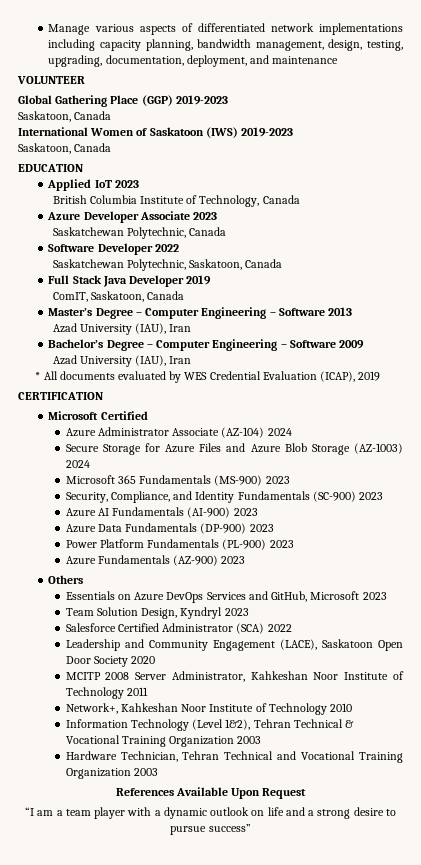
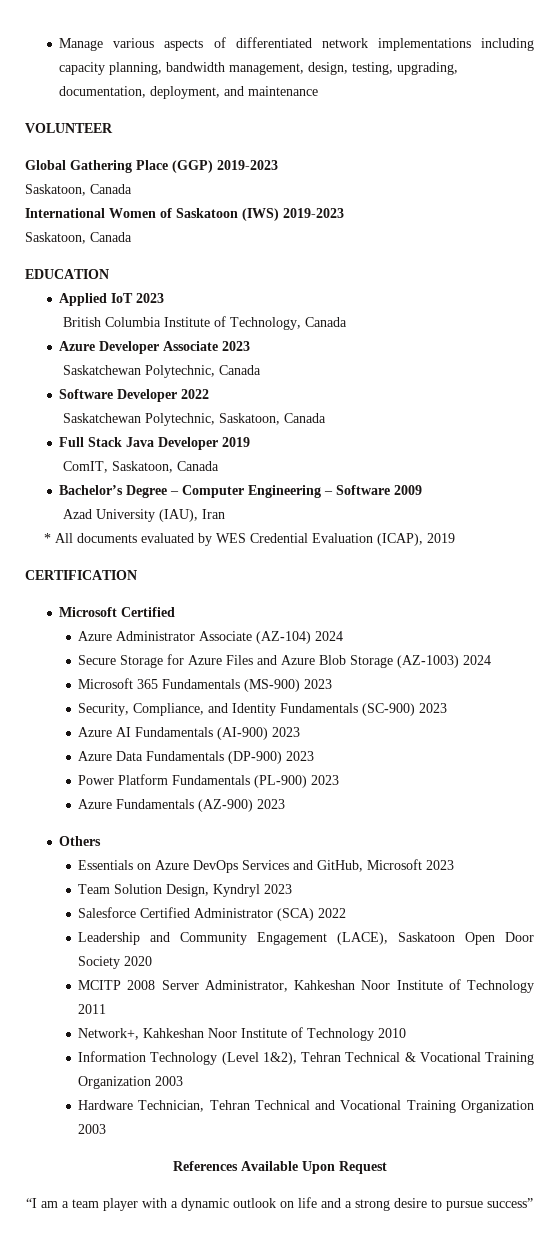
- Master’s Degree – Computer Engineering – Software 2013
- Azad University (IAU), Iran

